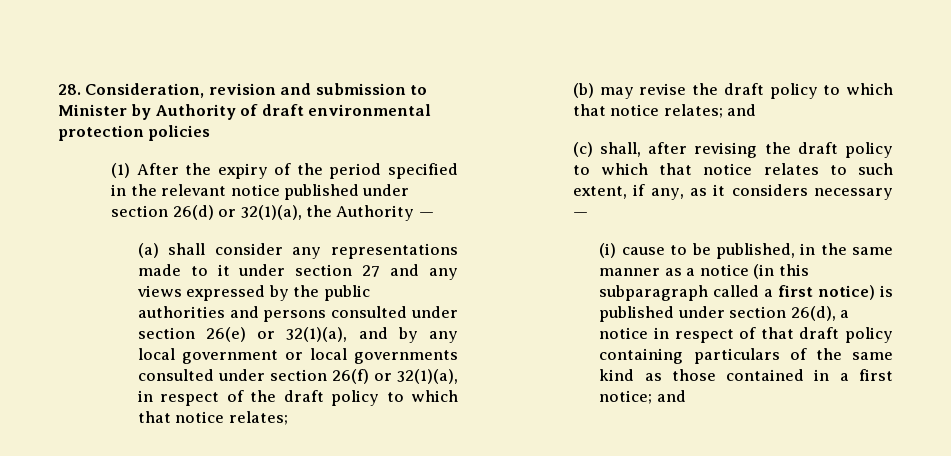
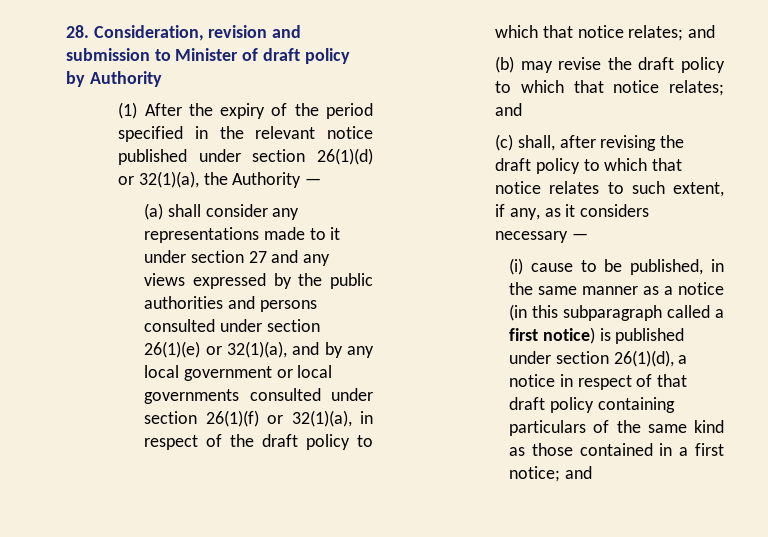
- 28. Consideration, revision and submission to Minister by Authority of draft environmental protection policies
+ 28. Consideration, revision and submission to Minister of draft policy by Authority
- (1) After the expiry of the period specified in the relevant notice published under section 26(d) or 32(1)(a), the Authority —
+ (1) After the expiry of the period specified in the relevant notice published under section 26(1)(d) or 32(1)(a), the Authority —
- (a) shall consider any representations made to it under section 27 and any views expressed by the public authorities and persons consulted under section 26(e) or 32(1)(a), and by any local government or local governments consulted under section 26(f) or 32(1)(a), in respect of the draft policy to which that notice relates;
+ (a) shall consider any representations made to it under section 27 and any views expressed by the public authorities and persons consulted under section 26(1)(e) or 32(1)(a), and by any local government or local governments consulted under section 26(1)(f) or 32(1)(a), in respect of the draft policy to which that notice relates; and
- (i) cause to be published, in the same manner as a notice (in this subparagraph called a first notice) is published under section 26(d), a notice in respect of that draft policy containing particulars of the same kind as those contained in a first notice; and
+ (i) cause to be published, in the same manner as a notice (in this subparagraph called a first notice) is published under section 26(1)(d), a notice in respect of that draft policy containing particulars of the same kind as those contained in a first notice; and

